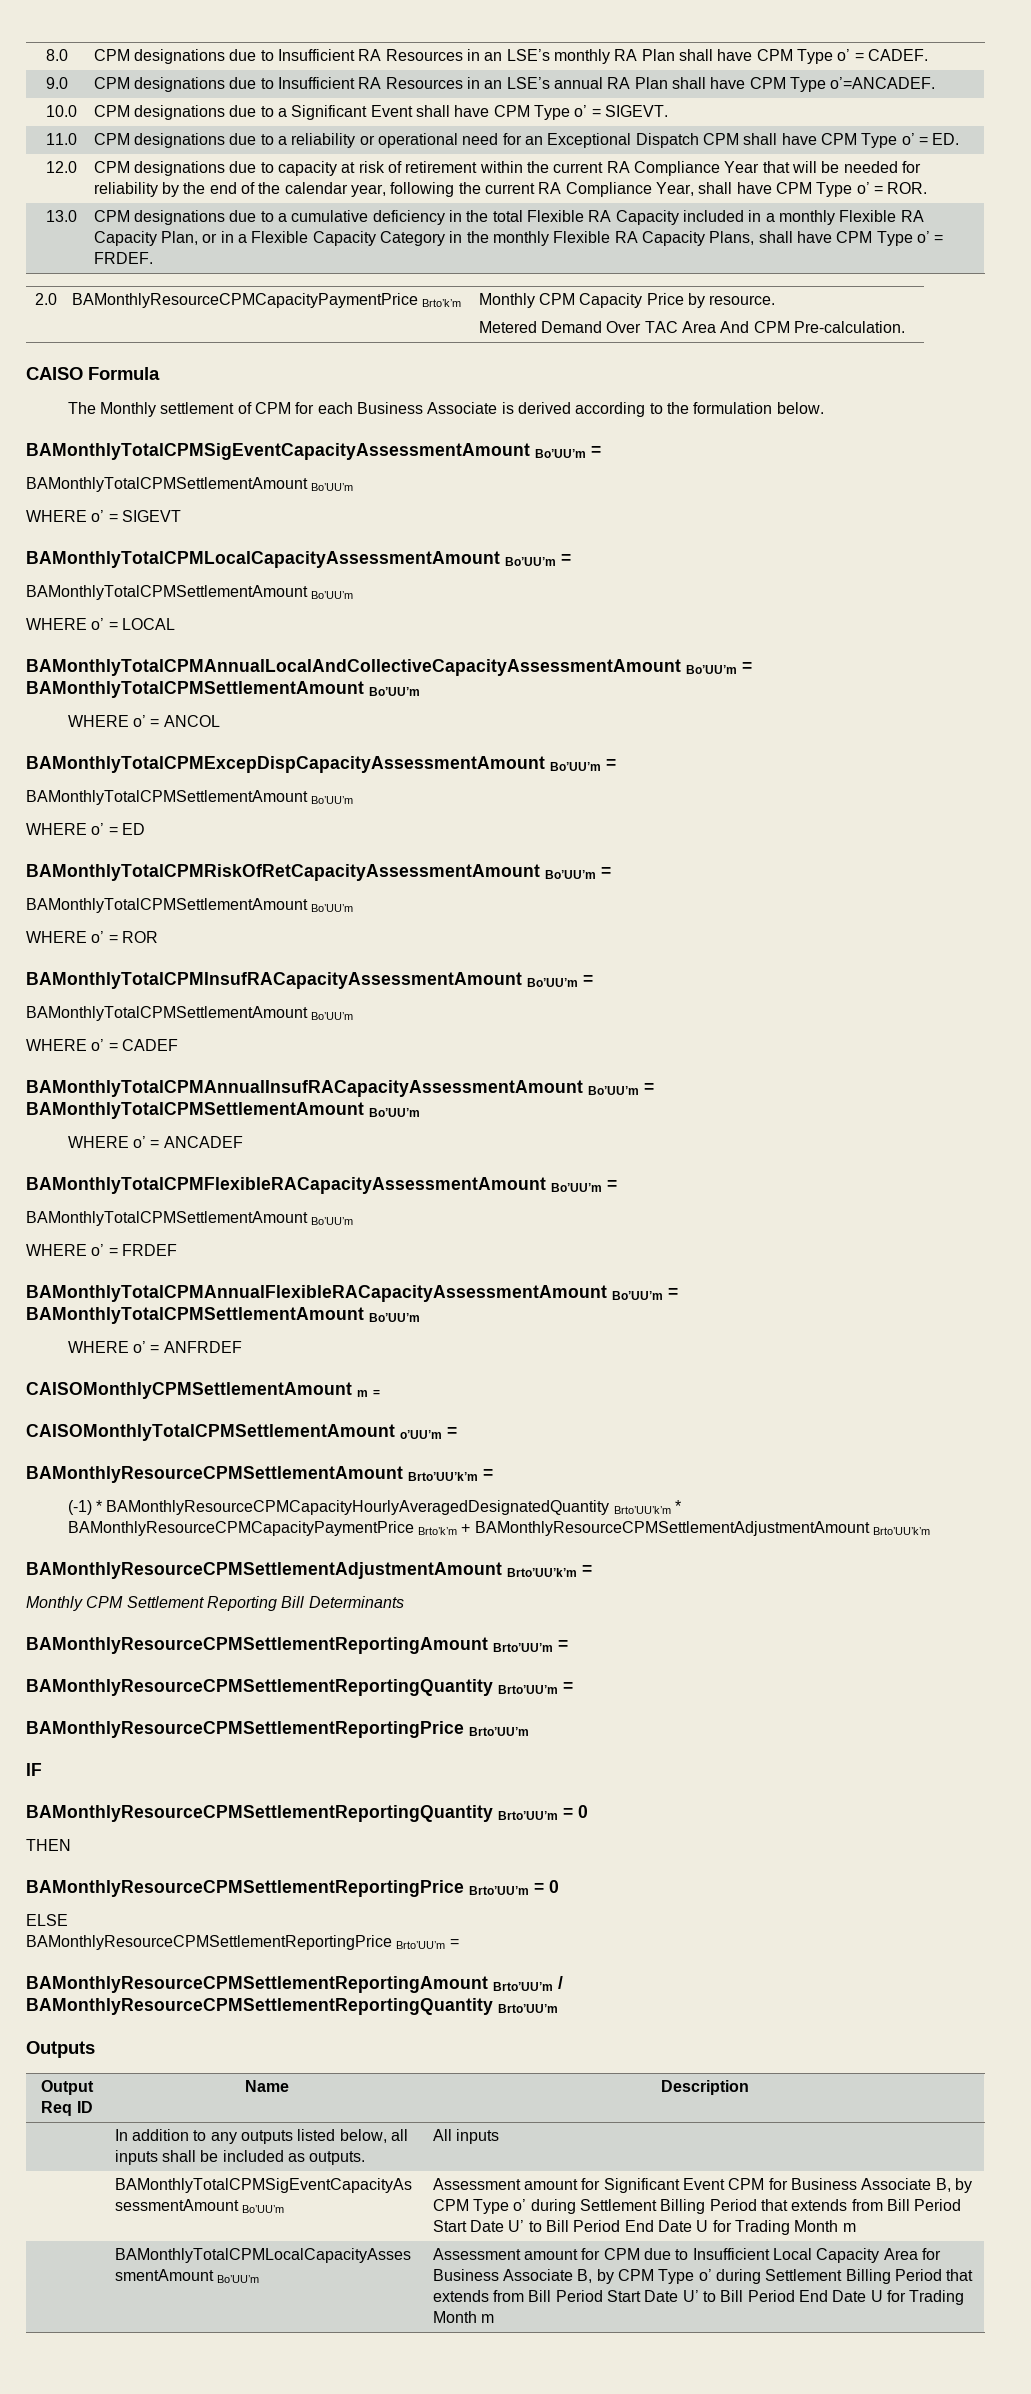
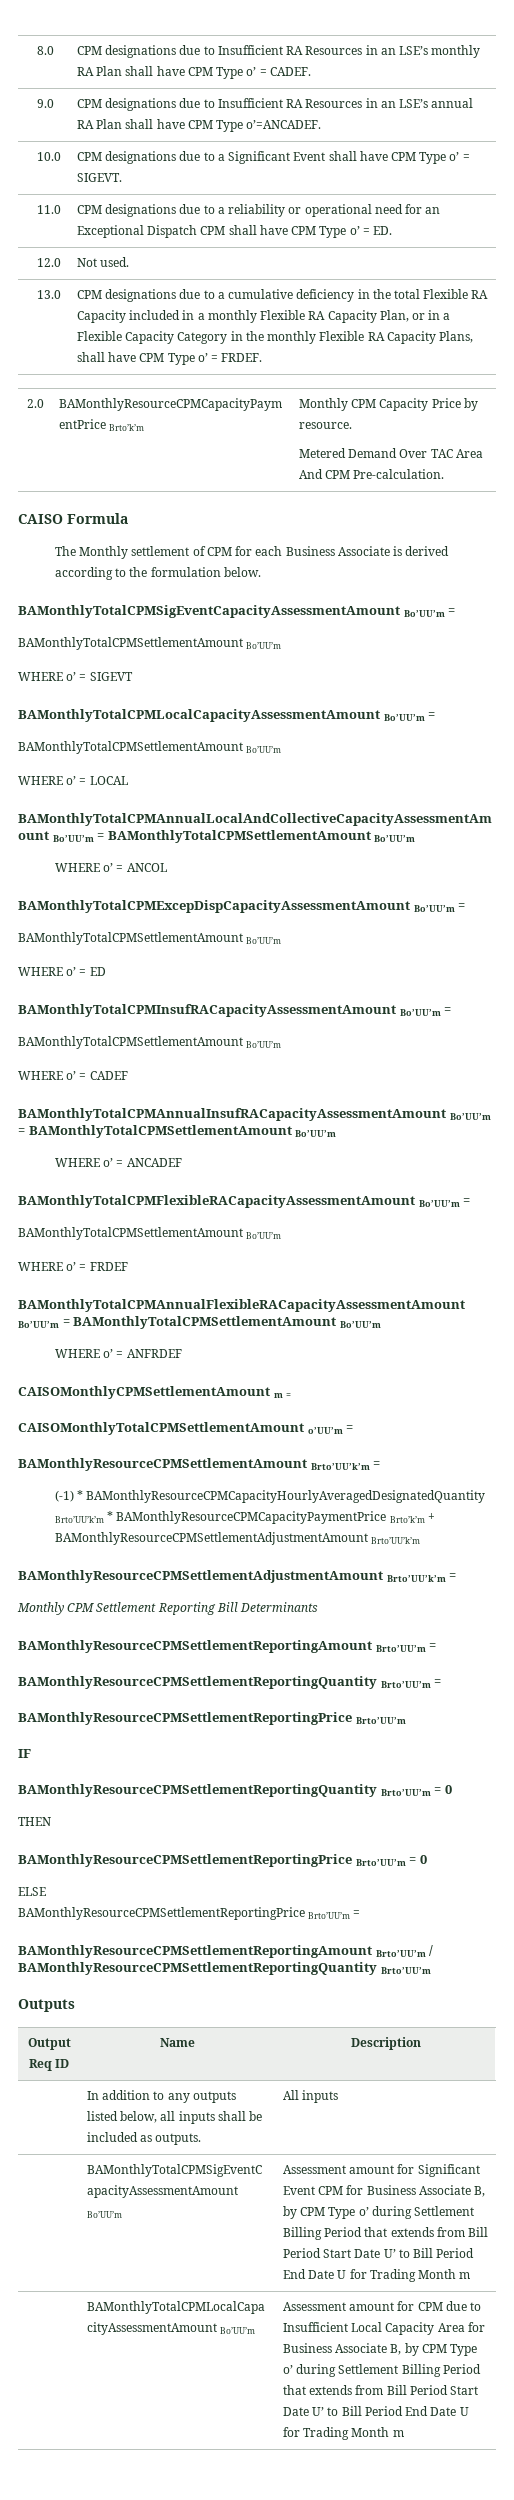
- CPM designations due to capacity at risk of retirement within the current RA Compliance Year that will be needed for reliability by the end of the calendar year, following the current RA Compliance Year, shall have CPM Type o’ = ROR.
+ Not used.
- BAMonthlyTotalCPMRiskOfRetCapacityAssessmentAmount Bo’UU’m =
- BAMonthlyTotalCPMSettlementAmount Bo’UU’m
- WHERE o’ = ROR

